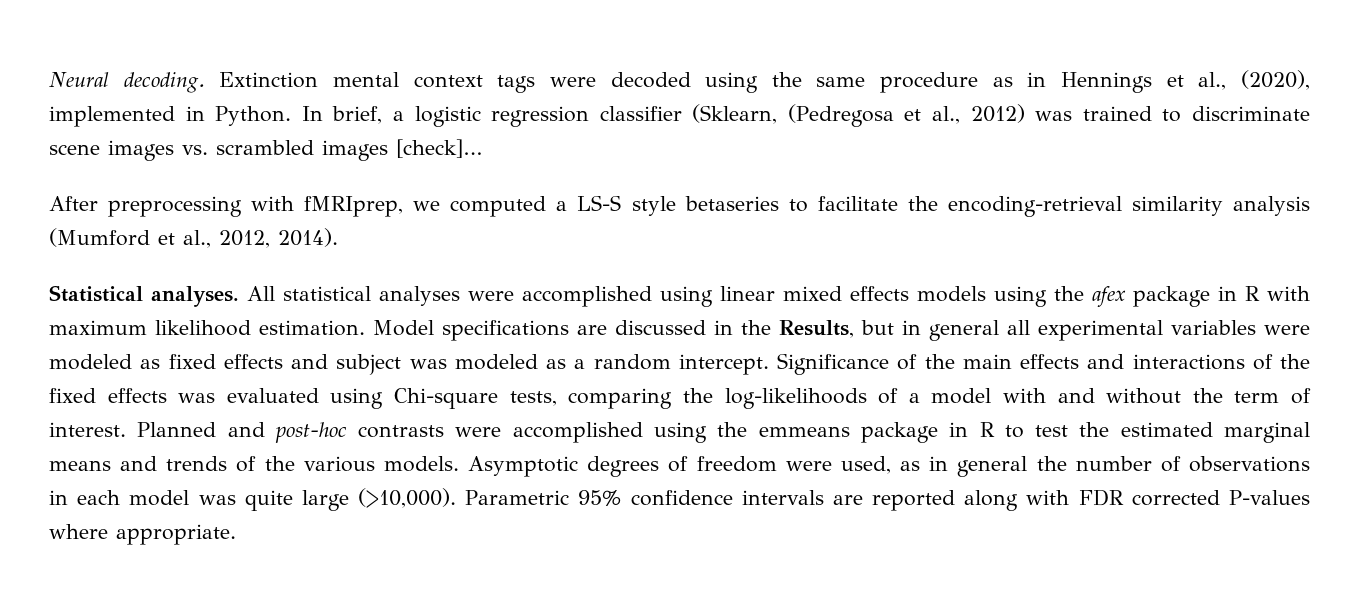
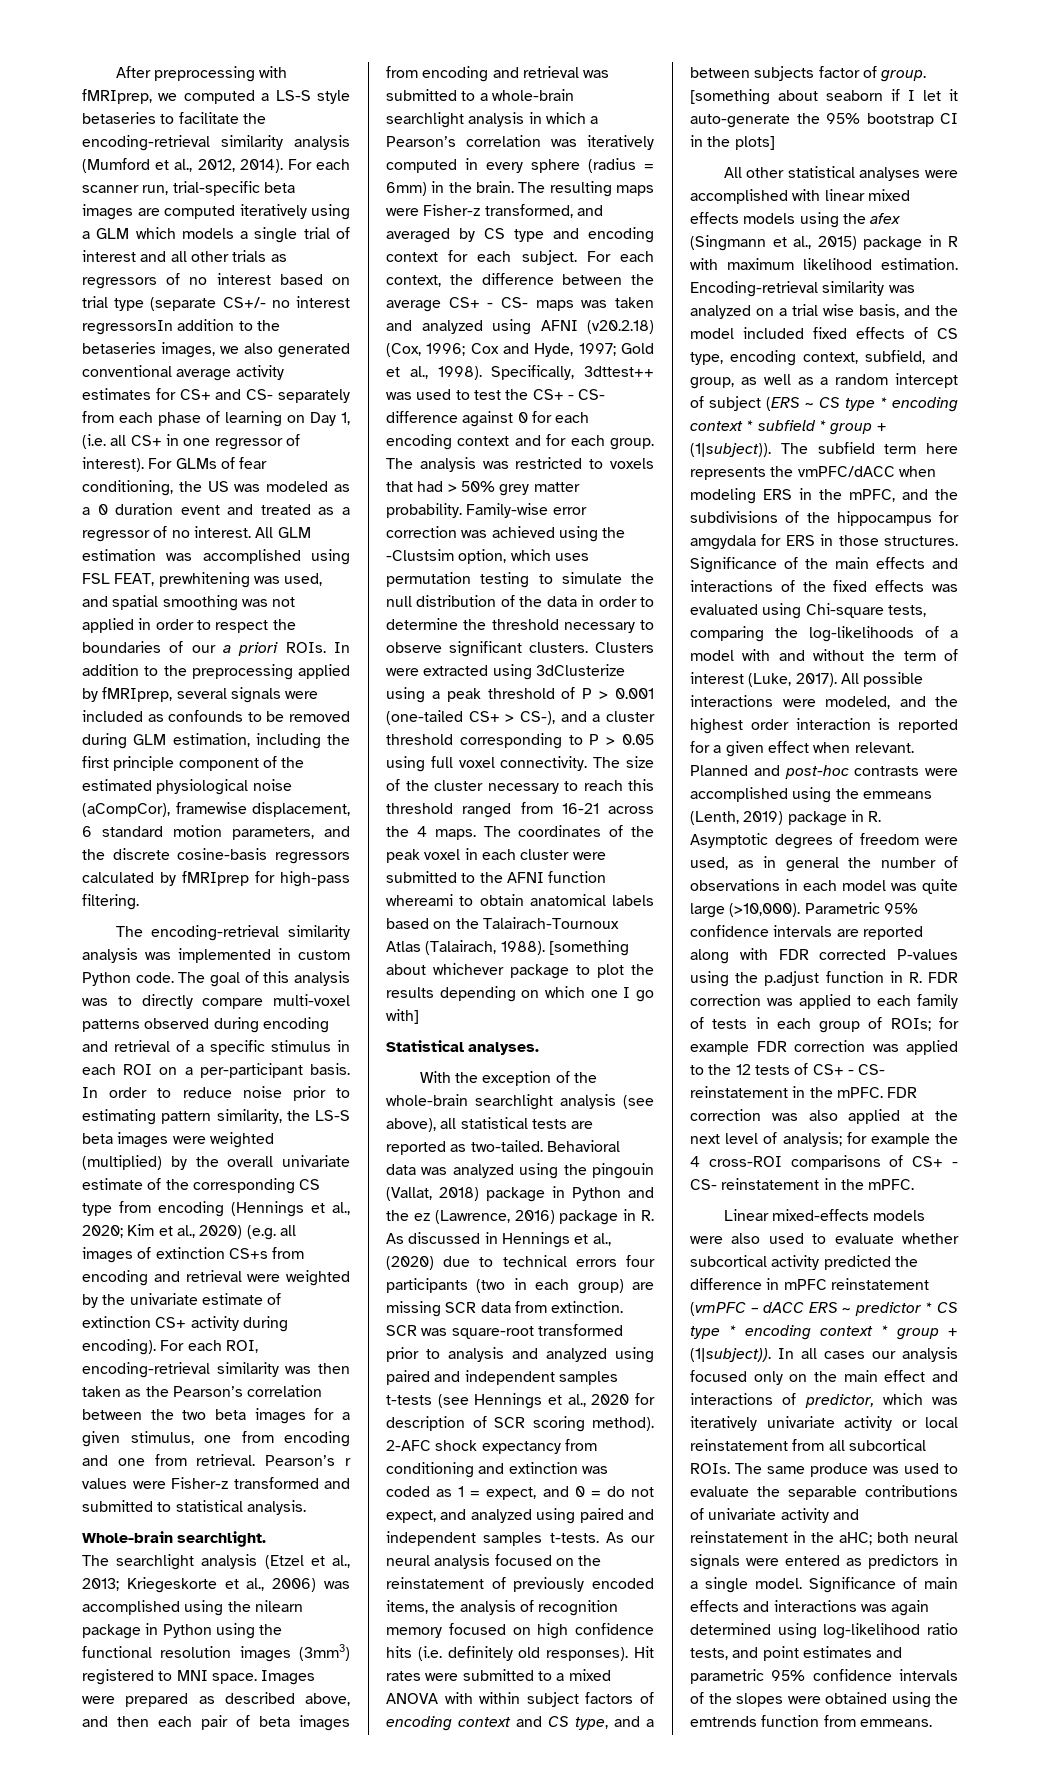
- Neural decoding. Extinction mental context tags were decoded using the same procedure as in Hennings et al., (2020), implemented in Python. In brief, a logistic regression classifier (Sklearn, (Pedregosa et al., 2012) was trained to discriminate scene images vs. scrambled images [check]…
- After preprocessing with fMRIprep, we computed a LS-S style betaseries to facilitate the encoding-retrieval similarity analysis (Mumford et al., 2012, 2014).
- Statistical analyses. All statistical analyses were accomplished using linear mixed effects models using the afex package in R with maximum likelihood estimation.
+ After preprocessing with fMRIprep, we computed a LS-S style betaseries to facilitate the encoding-retrieval similarity analysis (Mumford et al., 2012, 2014). For each scanner run, trial-specific beta images are computed iteratively using a GLM which models a single trial of interest and all other trials as regressors of no interest based on trial type (separate CS+/- no interest regressorsIn addition to the betaseries images, we also generated conventional average activity estimates for CS+ and CS- separately from each phase of learning on Day 1, (i.e. all CS+ in one regressor of interest). For GLMs of fear conditioning, the US was modeled as a 0 duration event and treated as a regressor of no interest. All GLM estimation was accomplished using FSL FEAT, prewhitening was used, and spatial smoothing was not applied in order to respect the boundaries of our a priori ROIs. In addition to the preprocessing applied by fMRIprep, several signals were included as confounds to be removed during GLM estimation, including the first principle component of the estimated physiological noise (aCompCor), framewise displacement, 6 standard motion parameters, and the discrete cosine-basis regressors calculated by fMRIprep for high-pass filtering.
+ The encoding-retrieval similarity analysis was implemented in custom Python code. The goal of this analysis was to directly compare multi-voxel patterns observed during encoding and retrieval of a specific stimulus in each ROI on a per-participant basis. In order to reduce noise prior to estimating pattern similarity, the LS-S beta images were weighted (multiplied) by the overall univariate estimate of the corresponding CS type from encoding (Hennings et al., 2020; Kim et al., 2020) (e.g. all images of extinction CS+s from encoding and retrieval were weighted by the univariate estimate of extinction CS+ activity during encoding). For each ROI, encoding-retrieval similarity was then taken as the Pearson’s correlation between the two beta images for a given stimulus, one from encoding and one from retrieval. Pearson’s r values were Fisher-z transformed and submitted to statistical analysis.
+ Whole-brain searchlight.
+ The searchlight analysis (Etzel et al., 2013; Kriegeskorte et al., 2006) was accomplished using the nilearn package in Python using the functional resolution images (3mm3) registered to MNI space. Images were prepared as described above, and then each pair of beta images from encoding and retrieval was submitted to a whole-brain searchlight analysis in which a Pearson’s correlation was iteratively computed in every sphere (radius = 6mm) in the brain. The resulting maps were Fisher-z transformed, and averaged by CS type and encoding context for each subject. For each context, the difference between the average CS+ - CS- maps was taken and analyzed using AFNI (v20.2.18) (Cox, 1996; Cox and Hyde, 1997; Gold et al., 1998). Specifically, 3dttest++ was used to test the CS+ - CS- difference against 0 for each encoding context and for each group. The analysis was restricted to voxels that had > 50% grey matter probability. Family-wise error correction was achieved using the -Clustsim option, which uses permutation testing to simulate the null distribution of the data in order to determine the threshold necessary to observe significant clusters. Clusters were extracted using 3dClusterize using a peak threshold of P > 0.001 (one-tailed CS+ > CS-), and a cluster threshold corresponding to P > 0.05 using full voxel connectivity. The size of the cluster necessary to reach this threshold ranged from 16-21 across the 4 maps. The coordinates of the peak voxel in each cluster were submitted to the AFNI function whereami to obtain anatomical labels based on the Talairach-Tournoux Atlas (Talairach, 1988). [something about whichever package to plot the results depending on which one I go with]
+ Statistical analyses.
+ With the exception of the whole-brain searchlight analysis (see above), all statistical tests are reported as two-tailed. Behavioral data was analyzed using the pingouin (Vallat, 2018) package in Python and the ez (Lawrence, 2016) package in R. As discussed in Hennings et al., (2020) due to technical errors four participants (two in each group) are missing SCR data from extinction. SCR was square-root transformed prior to analysis and analyzed using paired and independent samples t-tests (see Hennings et al., 2020 for description of SCR scoring method). 2-AFC shock expectancy from conditioning and extinction was coded as 1 = expect, and 0 = do not expect, and analyzed using paired and independent samples t-tests. As our neural analysis focused on the reinstatement of previously encoded items, the analysis of recognition memory focused on high confidence hits (i.e. definitely old responses). Hit rates were submitted to a mixed ANOVA with within subject factors of encoding context and CS type, and a between subjects factor of group. [something about seaborn if I let it auto-generate the 95% bootstrap CI in the plots]
+ All other statistical analyses were accomplished with linear mixed effects models using the afex (Singmann et al., 2015) package in R with maximum likelihood estimation.
- Model specifications are discussed in the Results, but in general all experimental variables were modeled as fixed effects and subject was modeled as a random intercept.
+ Encoding-retrieval similarity was analyzed on a trial wise basis, and the model included fixed effects of CS type, encoding context, subfield, and group, as well as a random intercept of subject (ERS ~ CS type * encoding context * subfield * group + (1|subject)). The subfield term here represents the vmPFC/dACC when modeling ERS in the mPFC, and the subdivisions of the hippocampus for amgydala for ERS in those structures.
- Significance of the main effects and interactions of the fixed effects was evaluated using Chi-square tests, comparing the log-likelihoods of a model with and without the term of interest.
+ Significance of the main effects and interactions of the fixed effects was evaluated using Chi-square tests, comparing the log-likelihoods of a model with and without the term of interest (Luke, 2017). All possible interactions were modeled, and the highest order interaction is reported for a given effect when relevant.
- Planned and post-hoc contrasts were accomplished using the emmeans package in R to test the estimated marginal means and trends of the various models. Asymptotic degrees of freedom were used, as in general the number of observations in each model was quite large (>10,000).
+ Planned and post-hoc contrasts were accomplished using the emmeans (Lenth, 2019) package in R. Asymptotic degrees of freedom were used, as in general the number of observations in each model was quite large (>10,000).
- Parametric 95% confidence intervals are reported along with FDR corrected P-values where appropriate.
+ Parametric 95% confidence intervals are reported along with FDR corrected P-values using the p.adjust function in R. FDR correction was applied to each family of tests in each group of ROIs; for example FDR correction was applied to the 12 tests of CS+ - CS- reinstatement in the mPFC. FDR correction was also applied at the next level of analysis; for example the 4 cross-ROI comparisons of CS+ - CS- reinstatement in the mPFC.
+ Linear mixed-effects models were also used to evaluate whether subcortical activity predicted the difference in mPFC reinstatement (vmPFC – dACC ERS ~ predictor * CS type * encoding context * group + (1|subject)). In all cases our analysis focused only on the main effect and interactions of predictor, which was iteratively univariate activity or local reinstatement from all subcortical ROIs. The same produce was used to evaluate the separable contributions of univariate activity and reinstatement in the aHC; both neural signals were entered as predictors in a single model. Significance of main effects and interactions was again determined using log-likelihood ratio tests, and point estimates and parametric 95% confidence intervals of the slopes were obtained using the emtrends function from emmeans.

